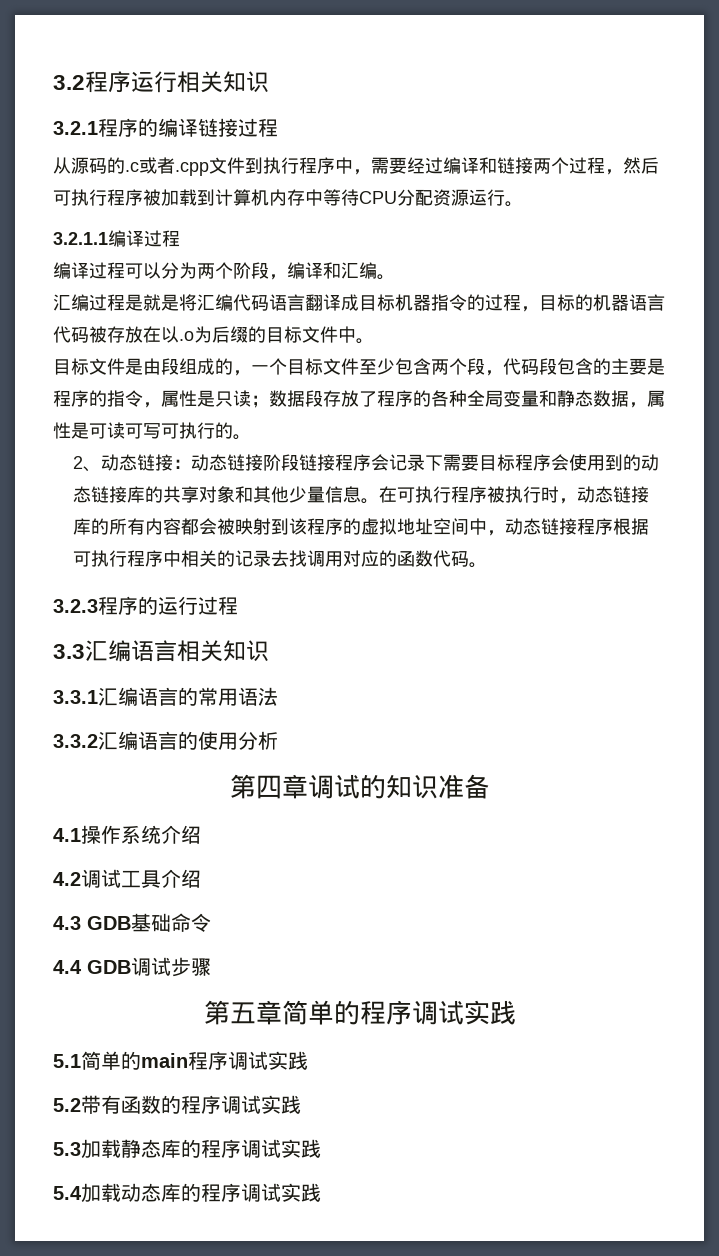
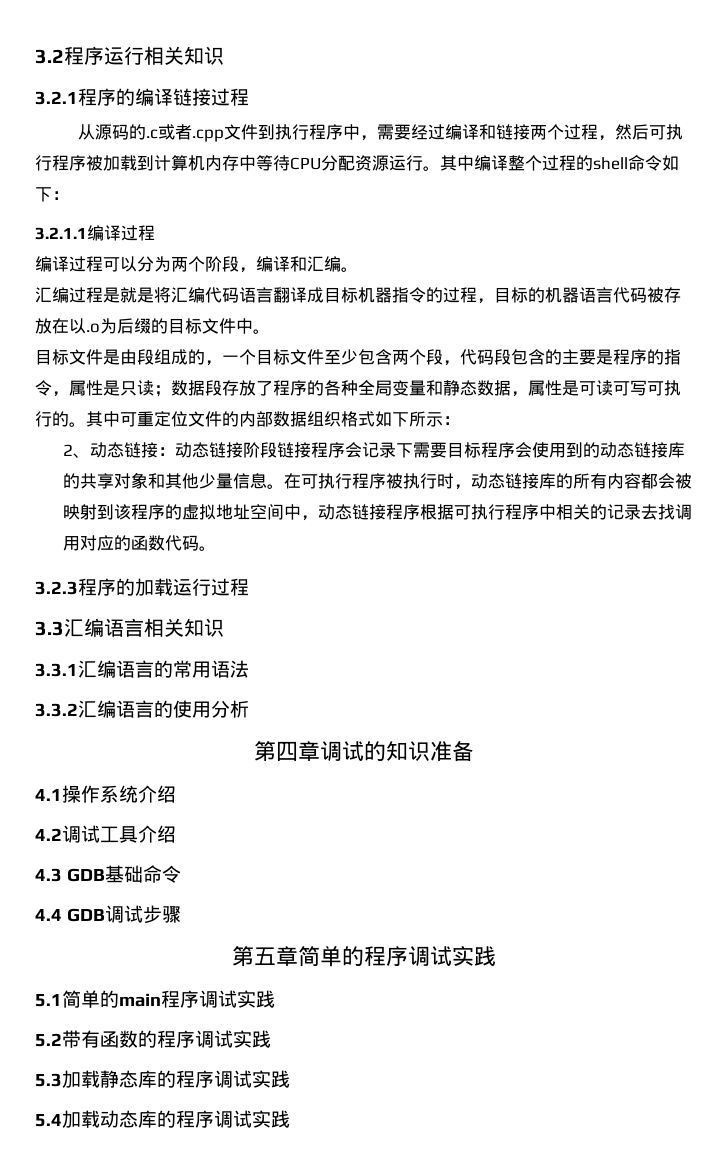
+ 其中编译整个过程的shell命令如下：
+ 其中可重定位文件的内部数据组织格式如下所示：
- 3.2.3程序的运行过程
+ 3.2.3程序的加载运行过程

